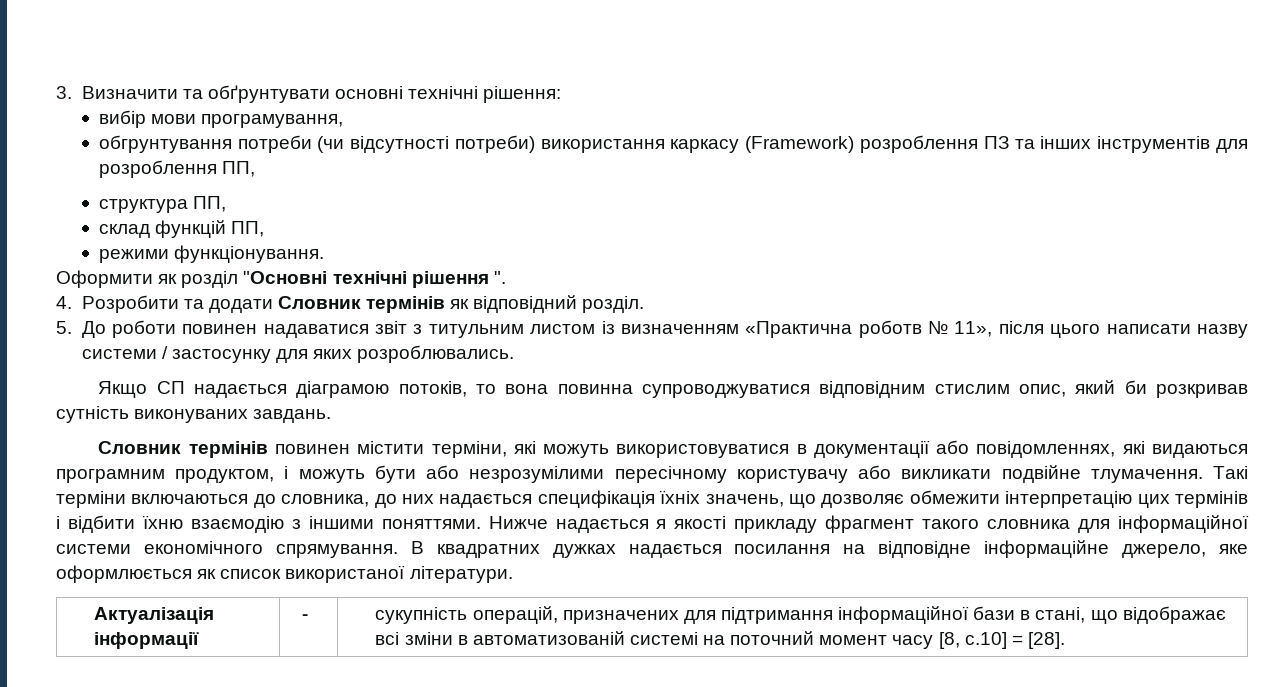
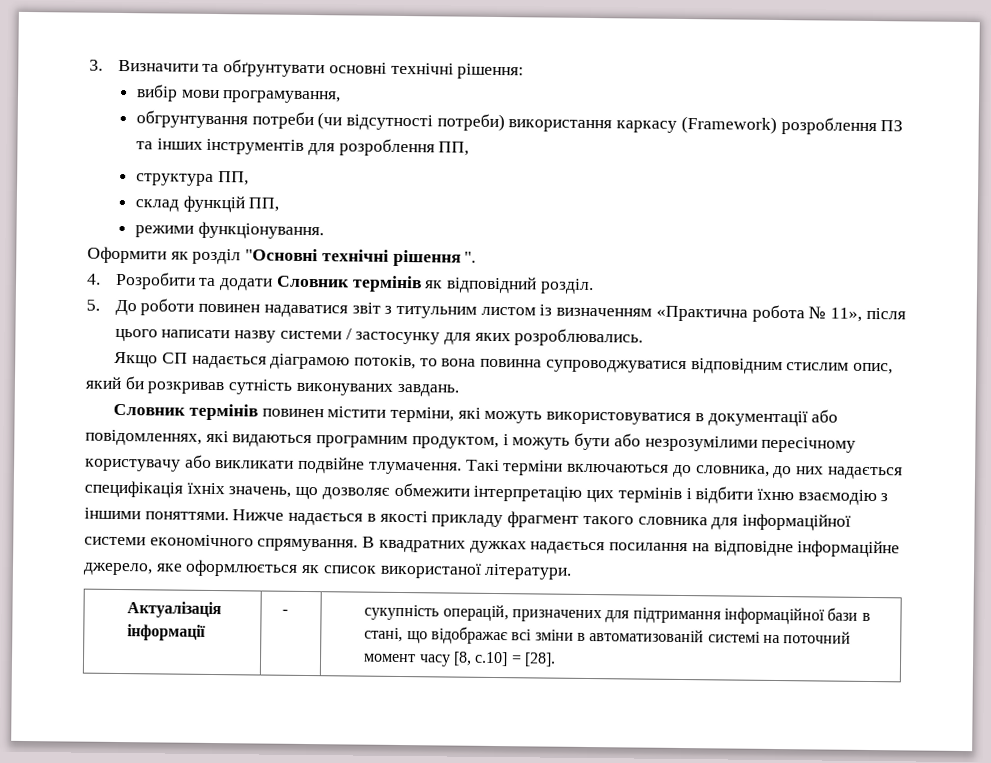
- 5. До роботи повинен надаватися звіт з титульним листом із визначенням «Практична роботв № 11», після цього написати назву системи / застосунку для яких розроблювались.
+ 5. До роботи повинен надаватися звіт з титульним листом із визначенням «Практична робота № 11», після цього написати назву системи / застосунку для яких розроблювались.
- Нижче надається я якості прикладу фрагмент такого словника для інформаційної системи економічного спрямування.
+ Нижче надається в якості прикладу фрагмент такого словника для інформаційної системи економічного спрямування.

